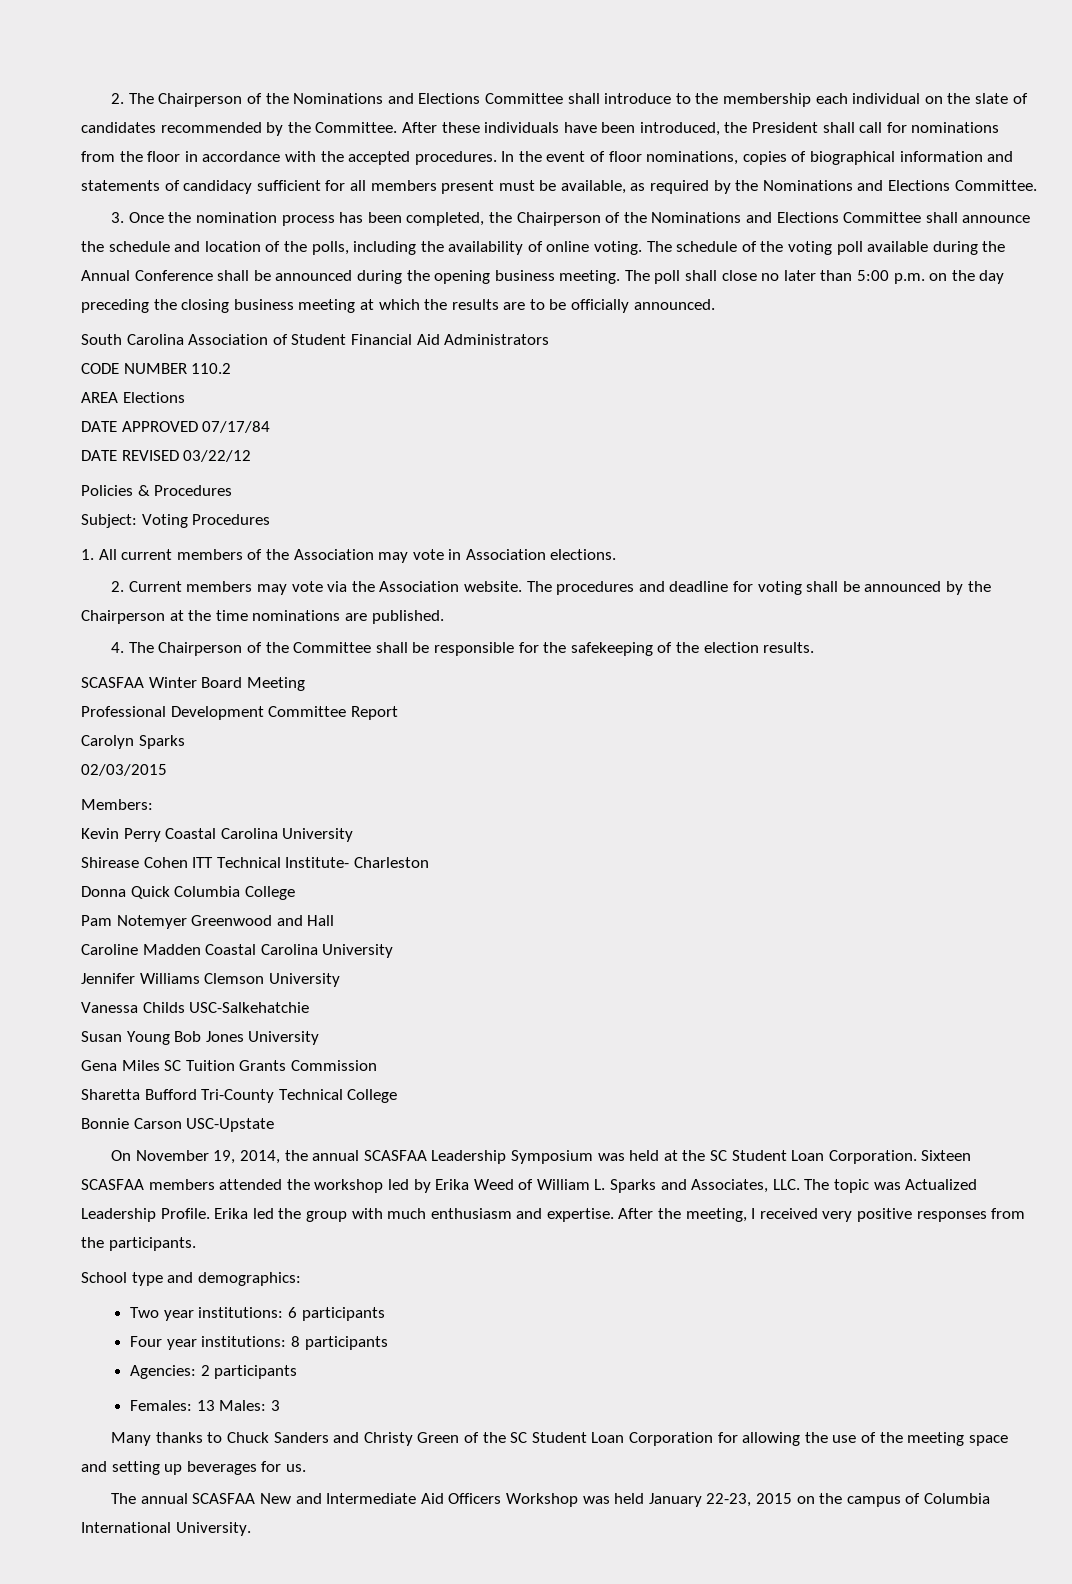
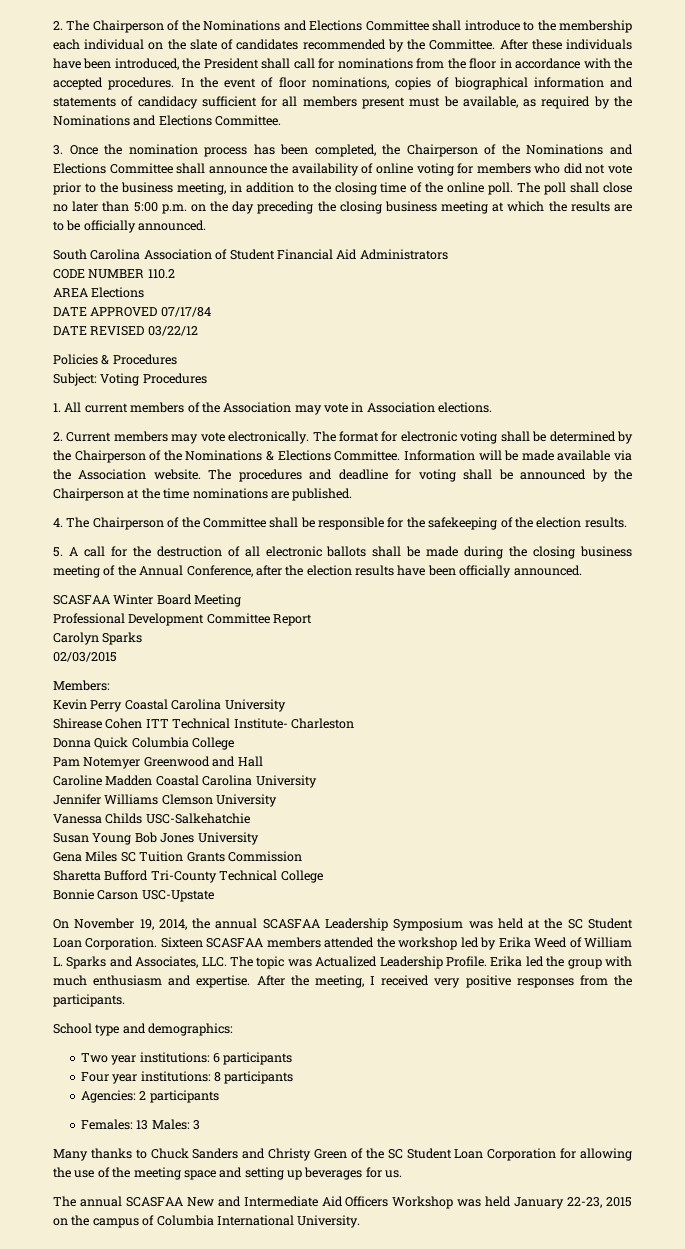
- 3. Once the nomination process has been completed, the Chairperson of the Nominations and Elections Committee shall announce the schedule and location of the polls, including the availability of online voting. The schedule of the voting poll available during the Annual Conference shall be announced during the opening business meeting.
+ 3. Once the nomination process has been completed, the Chairperson of the Nominations and Elections Committee shall announce the availability of online voting for members who did not vote prior to the business meeting, in addition to the closing time of the online poll.
- 2. Current members may vote via the Association website.
+ 2. Current members may vote electronically. The format for electronic voting shall be determined by the Chairperson of the Nominations & Elections Committee. Information will be made available via the Association website.
+ 5. A call for the destruction of all electronic ballots shall be made during the closing business meeting of the Annual Conference, after the election results have been officially announced.

